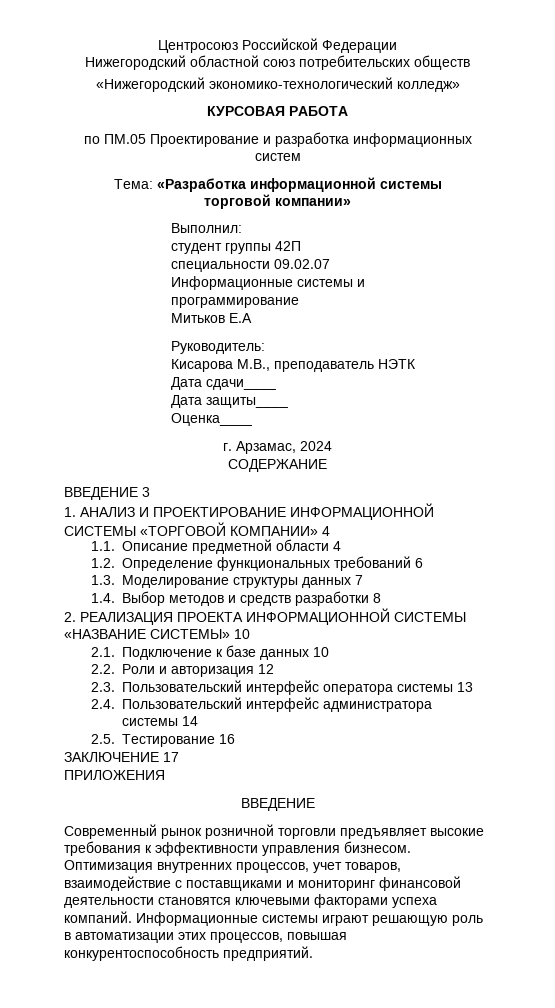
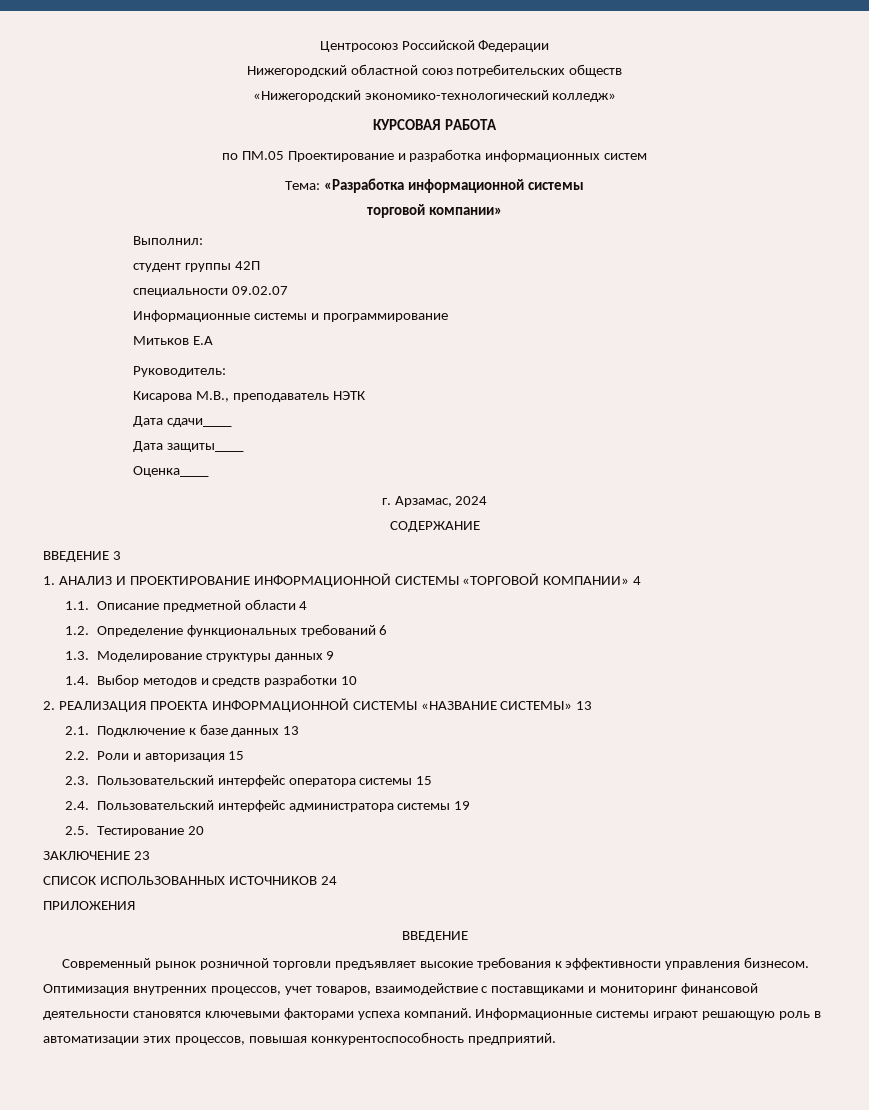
- 1.3. Моделирование структуры данных 7
+ 1.3. Моделирование структуры данных 9
- 1.4. Выбор методов и средств разработки 8
+ 1.4. Выбор методов и средств разработки 10
- 2. РЕАЛИЗАЦИЯ ПРОЕКТА ИНФОРМАЦИОННОЙ СИСТЕМЫ «НАЗВАНИЕ СИСТЕМЫ» 10
+ 2. РЕАЛИЗАЦИЯ ПРОЕКТА ИНФОРМАЦИОННОЙ СИСТЕМЫ «НАЗВАНИЕ СИСТЕМЫ» 13
- 2.1. Подключение к базе данных 10
+ 2.1. Подключение к базе данных 13
- 2.2. Роли и авторизация 12
+ 2.2. Роли и авторизация 15
- 2.3. Пользовательский интерфейс оператора системы 13
+ 2.3. Пользовательский интерфейс оператора системы 15
- 2.4. Пользовательский интерфейс администратора системы 14
+ 2.4. Пользовательский интерфейс администратора системы 19
- 2.5. Тестирование 16
+ 2.5. Тестирование 20
- ЗАКЛЮЧЕНИЕ 17
+ ЗАКЛЮЧЕНИЕ 23
+ СПИСОК ИСПОЛЬЗОВАННЫХ ИСТОЧНИКОВ 24

